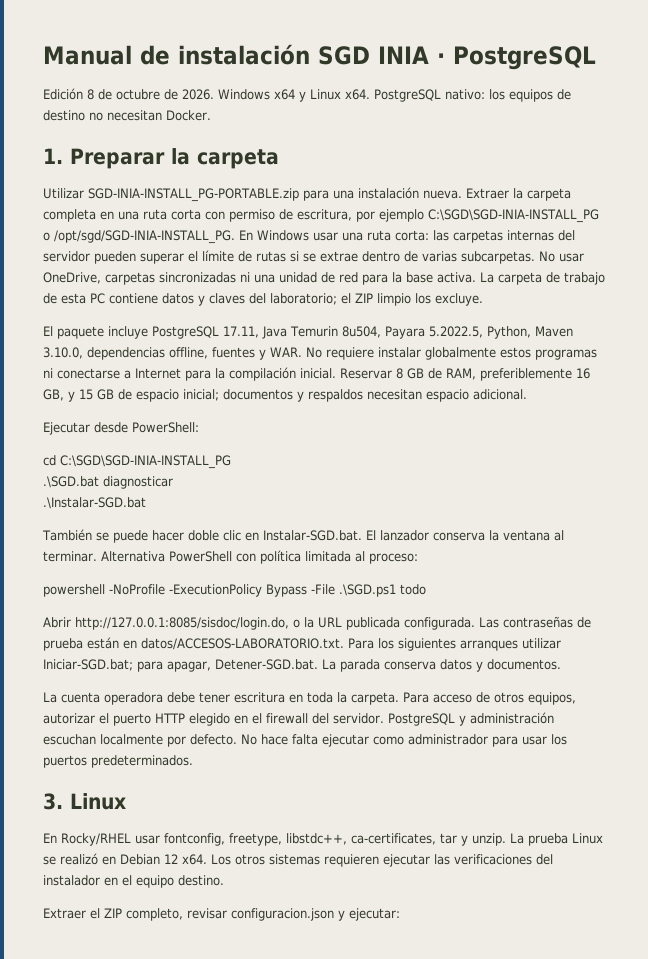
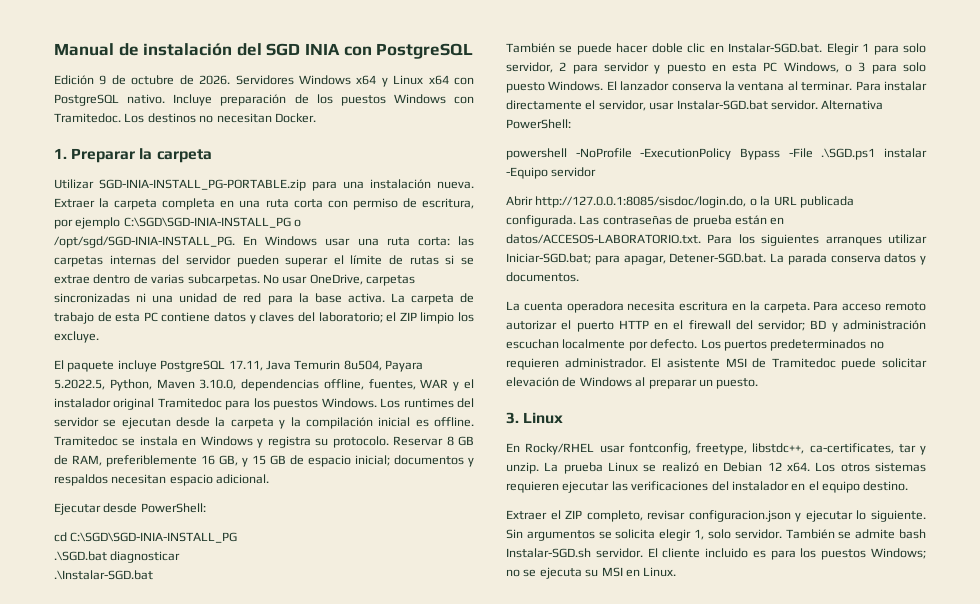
- Manual de instalación SGD INIA · PostgreSQL
+ Manual de instalación del SGD INIA con PostgreSQL
- Edición 8 de octubre de 2026.
+ Edición 9 de octubre de 2026.
- Windows x64 y Linux x64. PostgreSQL nativo: los equipos de destino no necesitan Docker.
+ Servidores Windows x64 y Linux x64 con PostgreSQL nativo. Incluye preparación de los puestos Windows con Tramitedoc. Los destinos no necesitan Docker.
- El paquete incluye PostgreSQL 17.11, Java Temurin 8u504, Payara 5.2022.5, Python, Maven 3.10.0, dependencias offline, fuentes y WAR. No requiere instalar globalmente estos programas ni conectarse a Internet para la compilación inicial.
+ El paquete incluye PostgreSQL 17.11, Java Temurin 8u504, Payara 5.2022.5, Python, Maven 3.10.0, dependencias offline, fuentes, WAR y el instalador original Tramitedoc para los puestos Windows. Los runtimes del servidor se ejecutan desde la carpeta y la compilación inicial es offline. Tramitedoc se instala en Windows y registra su protocolo.
- También se puede hacer doble clic en Instalar-SGD.bat. El lanzador conserva la ventana al terminar.
+ También se puede hacer doble clic en Instalar-SGD.bat. Elegir 1 para solo servidor, 2 para servidor y puesto en esta PC Windows, o 3 para solo puesto Windows. El lanzador conserva la ventana al terminar.
- Alternativa PowerShell con política limitada al proceso:
+ Para instalar directamente el servidor, usar Instalar-SGD.bat servidor. Alternativa PowerShell:
- powershell -NoProfile -ExecutionPolicy Bypass -File .\SGD.ps1 todo
+ powershell -NoProfile -ExecutionPolicy Bypass -File .\SGD.ps1 instalar -Equipo servidor
- La cuenta operadora debe tener escritura en toda la carpeta.
+ La cuenta operadora necesita escritura en la carpeta.
- Para acceso de otros equipos, autorizar el puerto HTTP elegido en el firewall del servidor. PostgreSQL y administración escuchan localmente por defecto.
+ Para acceso remoto autorizar el puerto HTTP en el firewall del servidor; BD y administración escuchan localmente por defecto.
- No hace falta ejecutar como administrador para usar los puertos predeterminados.
+ Los puertos predeterminados no requieren administrador. El asistente MSI de Tramitedoc puede solicitar elevación de Windows al preparar un puesto.
- Extraer el ZIP completo, revisar configuracion.json y ejecutar:
+ Extraer el ZIP completo, revisar configuracion.json y ejecutar lo siguiente. Sin argumentos se solicita elegir 1, solo servidor. También se admite bash Instalar-SGD.sh servidor. El cliente incluido es para los puestos Windows; no se ejecuta su MSI en Linux.

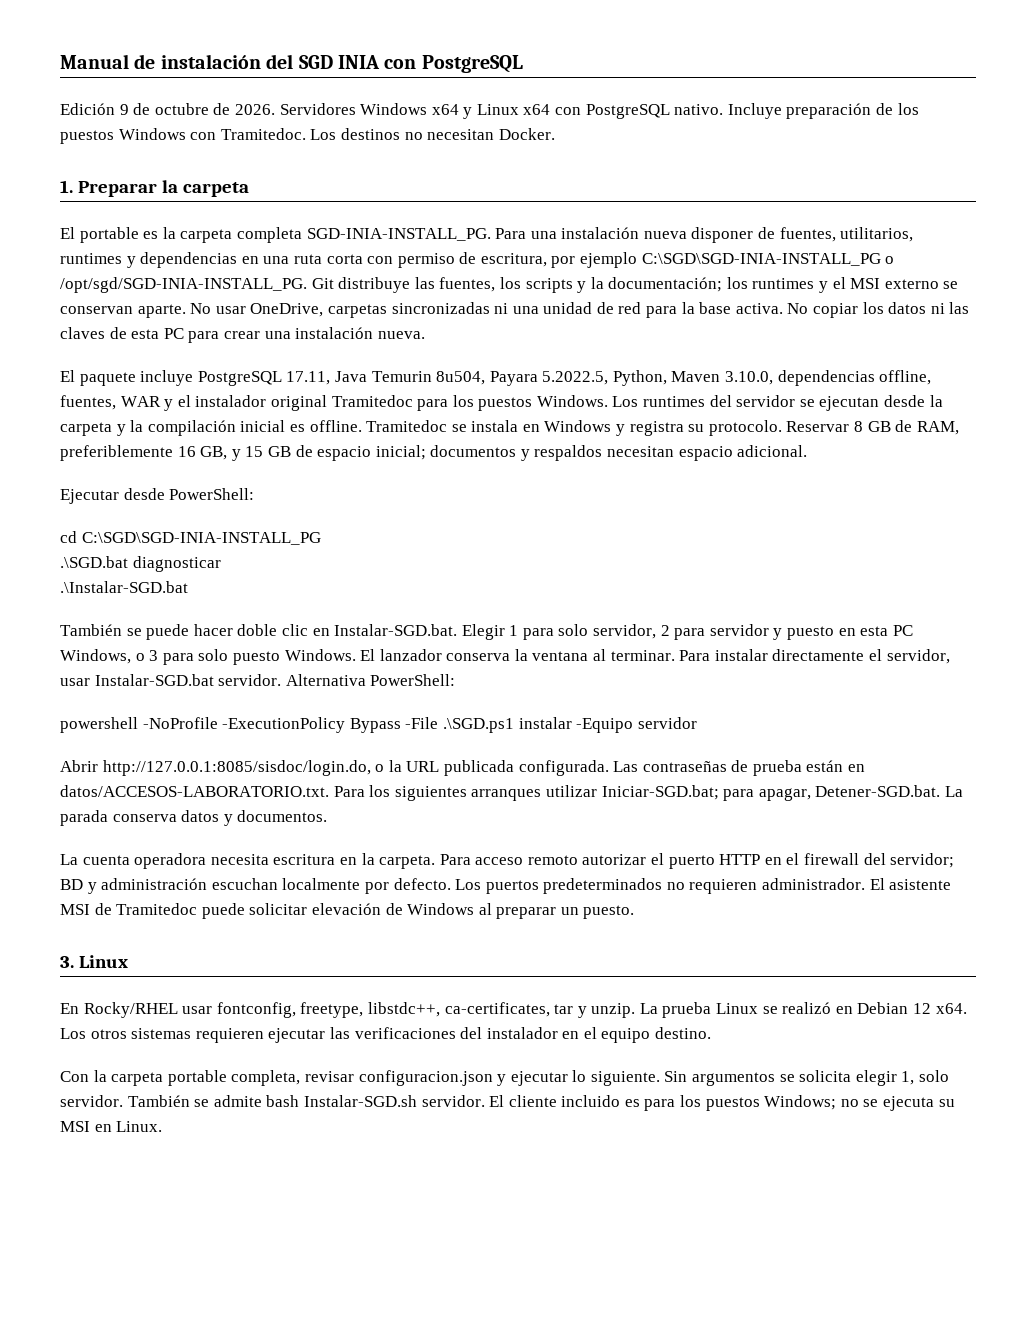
- Utilizar SGD-INIA-INSTALL_PG-PORTABLE.zip para una instalación nueva. Extraer la carpeta completa en una ruta corta con permiso de escritura, por ejemplo C:\SGD\SGD-INIA-INSTALL_PG o /opt/sgd/SGD-INIA-INSTALL_PG.
+ El portable es la carpeta completa SGD-INIA-INSTALL_PG. Para una instalación nueva disponer de fuentes, utilitarios, runtimes y dependencias en una ruta corta con permiso de escritura, por ejemplo C:\SGD\SGD-INIA-INSTALL_PG o /opt/sgd/SGD-INIA-INSTALL_PG.
- En Windows usar una ruta corta: las carpetas internas del servidor pueden superar el límite de rutas si se extrae dentro de varias subcarpetas.
+ Git distribuye las fuentes, los scripts y la documentación; los runtimes y el MSI externo se conservan aparte.
- La carpeta de trabajo de esta PC contiene datos y claves del laboratorio; el ZIP limpio los excluye.
+ No copiar los datos ni las claves de esta PC para crear una instalación nueva.
- Extraer el ZIP completo, revisar configuracion.json y ejecutar lo siguiente.
+ Con la carpeta portable completa, revisar configuracion.json y ejecutar lo siguiente.

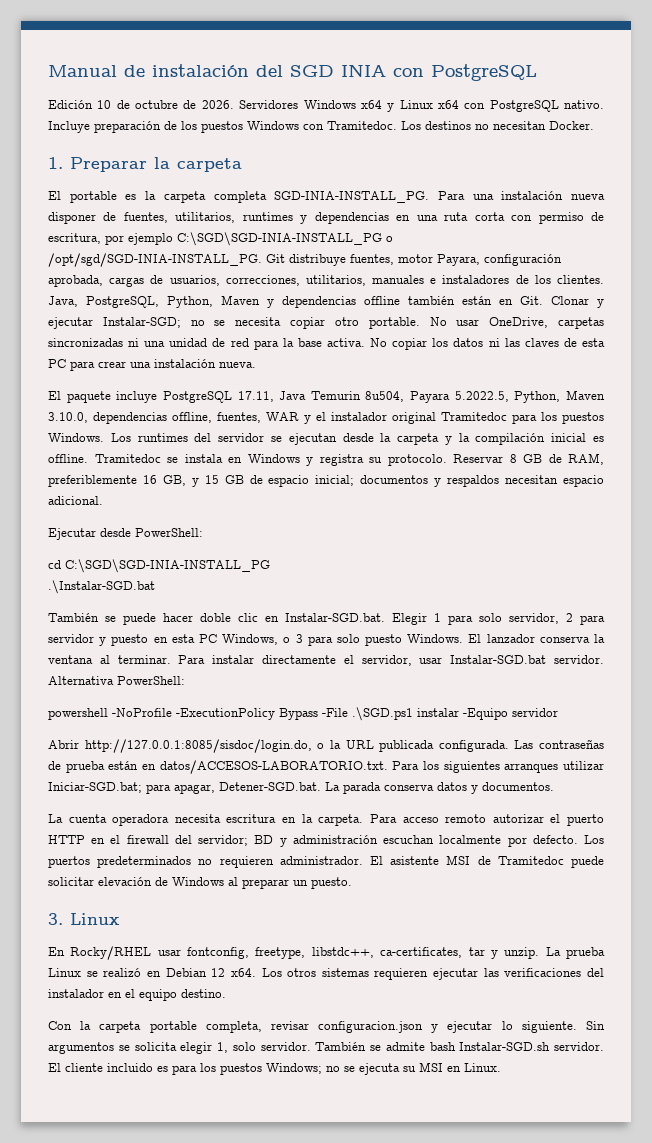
- Edición 9 de octubre de 2026.
+ Edición 10 de octubre de 2026.
- Git distribuye las fuentes, los scripts y la documentación; los runtimes y el MSI externo se conservan aparte.
+ Git distribuye fuentes, motor Payara, configuración aprobada, cargas de usuarios, correcciones, utilitarios, manuales e instaladores de los clientes. Java, PostgreSQL, Python, Maven y dependencias offline también están en Git. Clonar y ejecutar Instalar-SGD; no se necesita copiar otro portable.
- .\SGD.bat diagnosticar

